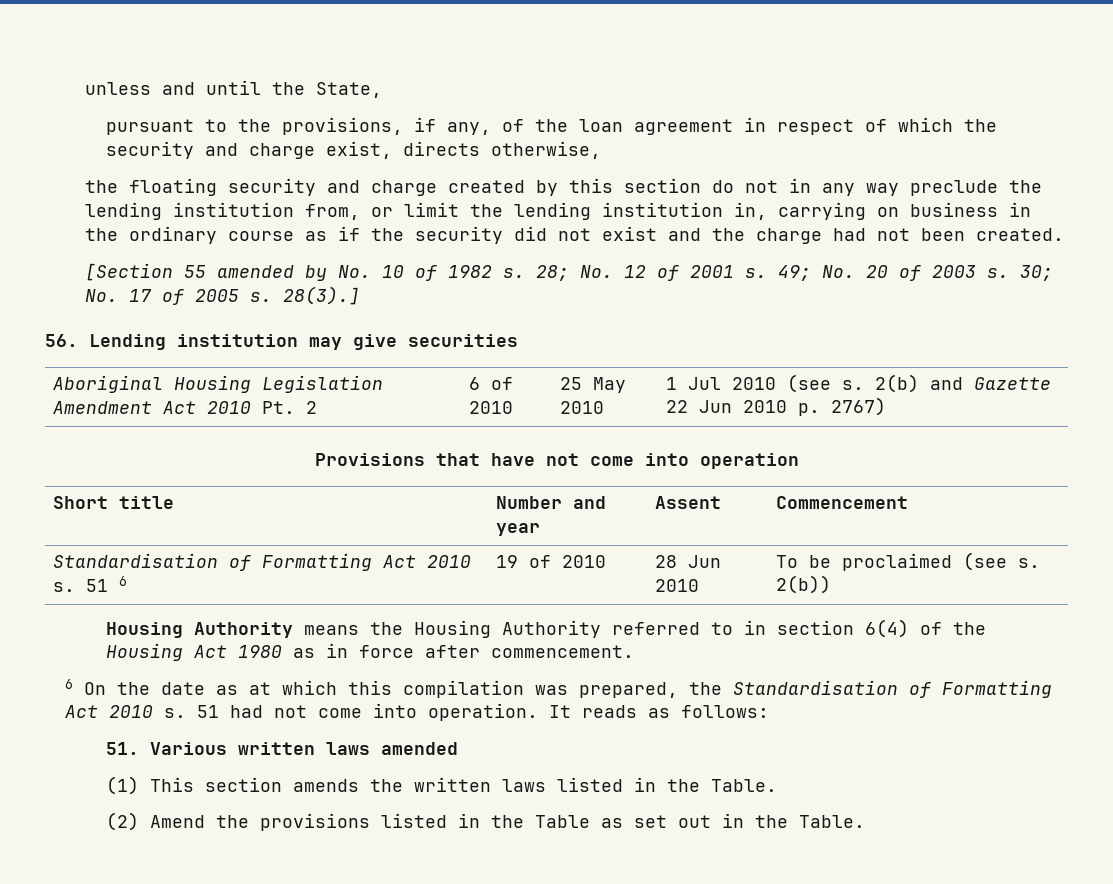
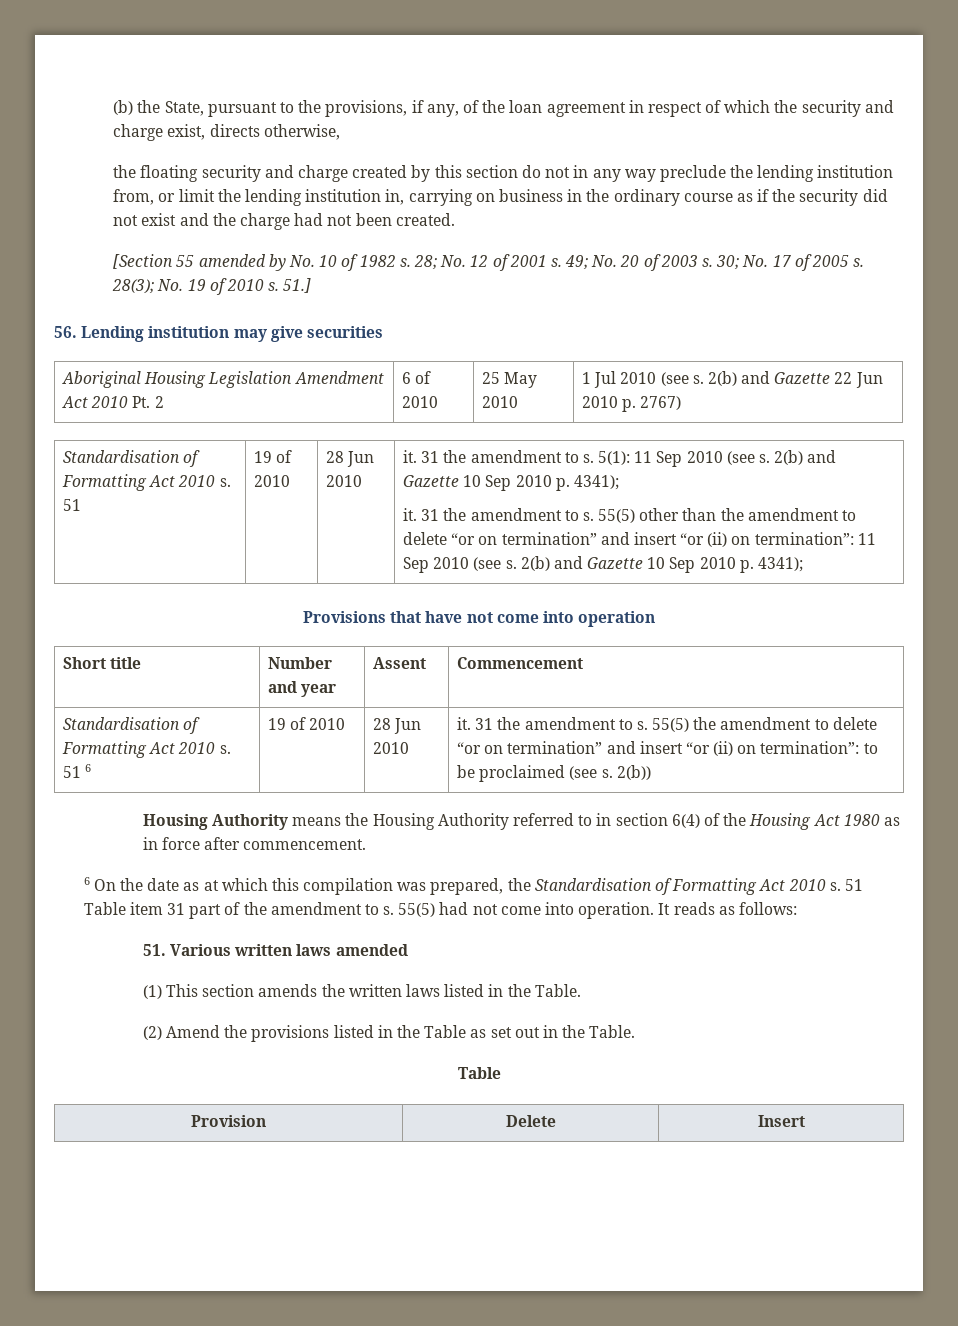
- unless and until the State,
- pursuant to the provisions, if any, of the loan agreement in respect of which the security and charge exist, directs otherwise,
+ (b) the State, pursuant to the provisions, if any, of the loan agreement in respect of which the security and charge exist, directs otherwise,
- 28(3).]
+ 28(3); No. 19 of 2010 s. 51.]
+ Standardisation of Formatting Act 2010 s. 51 | 19 of 2010 | 28 Jun 2010 | it. 31 the amendment to s. 5(1): 11 Sep 2010 (see s. 2(b) and Gazette 10 Sep 2010 p. 4341);
+ it. 31 the amendment to s. 55(5) other than the amendment to delete “or on termination” and insert “or (ii) on termination”: 11 Sep 2010 (see s. 2(b) and Gazette 10 Sep 2010 p. 4341);
- Standardisation of Formatting Act 2010 s. 51 6 | 19 of 2010 | 28 Jun 2010 | To be proclaimed (see s. 2(b))
+ Standardisation of Formatting Act 2010 s. 51 6 | 19 of 2010 | 28 Jun 2010 | it. 31 the amendment to s. 55(5) the amendment to delete “or on termination” and insert “or (ii) on termination”: to be proclaimed (see s. 2(b))
- 51 had not come into operation.
+ 51 Table item 31 part of the amendment to s. 55(5) had not come into operation.
  (2) Amend the provisions listed in the Table as set out in the Table.
+ Table
+ Provision | Delete | Insert

